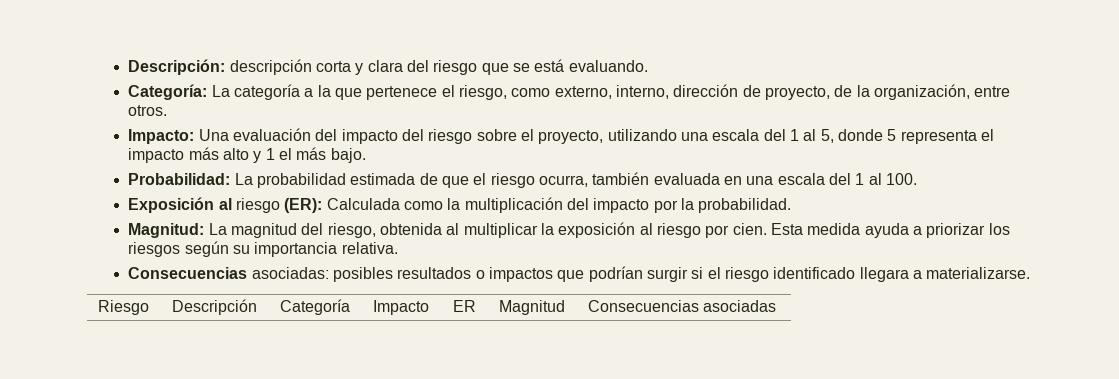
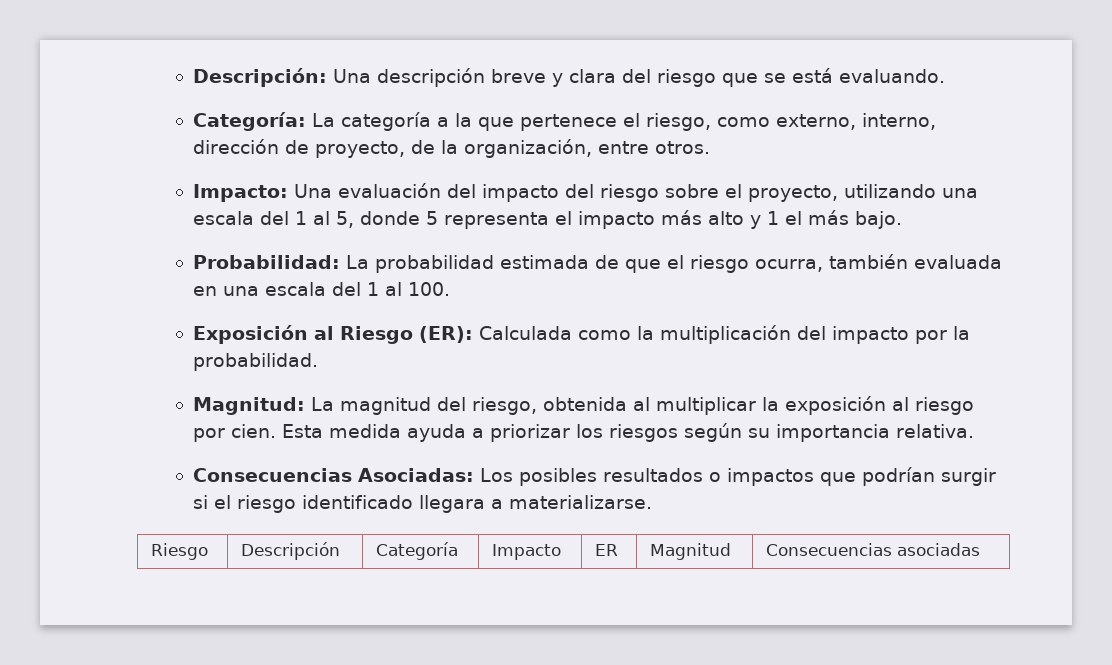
- Descripción: descripción corta y clara del riesgo que se está evaluando.
+ Descripción: Una descripción breve y clara del riesgo que se está evaluando.
- Exposición al riesgo (ER): Calculada como la multiplicación del impacto por la probabilidad.
+ Exposición al Riesgo (ER): Calculada como la multiplicación del impacto por la probabilidad.
- Consecuencias asociadas: posibles resultados o impactos que podrían surgir si el riesgo identificado llegara a materializarse.
+ Consecuencias Asociadas: Los posibles resultados o impactos que podrían surgir si el riesgo identificado llegara a materializarse.

